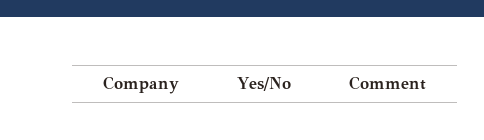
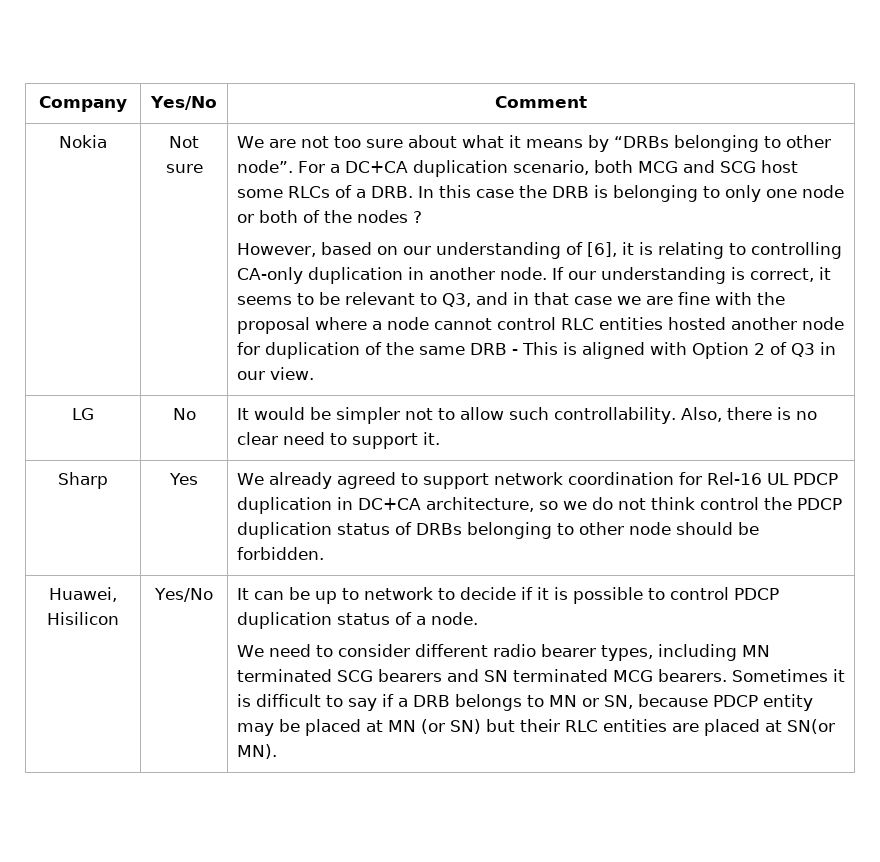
+ Nokia | Not sure | We are not too sure about what it means by “DRBs belonging to other node”. For a DC+CA duplication scenario, both MCG and SCG host some RLCs of a DRB. In this case the DRB is belonging to only one node or both of the nodes ?
+ However, based on our understanding of [6], it is relating to controlling CA-only duplication in another node. If our understanding is correct, it seems to be relevant to Q3, and in that case we are fine with the proposal where a node cannot control RLC entities hosted another node for duplication of the same DRB - This is aligned with Option 2 of Q3 in our view.
+ LG | No | It would be simpler not to allow such controllability. Also, there is no clear need to support it.
+ Sharp | Yes | We already agreed to support network coordination for Rel-16 UL PDCP duplication in DC+CA architecture, so we do not think control the PDCP duplication status of DRBs belonging to other node should be forbidden.
+ Huawei, Hisilicon | Yes/No | It can be up to network to decide if it is possible to control PDCP duplication status of a node.
+ We need to consider different radio bearer types, including MN terminated SCG bearers and SN terminated MCG bearers. Sometimes it is difficult to say if a DRB belongs to MN or SN, because PDCP entity may be placed at MN (or SN) but their RLC entities are placed at SN(or MN).

